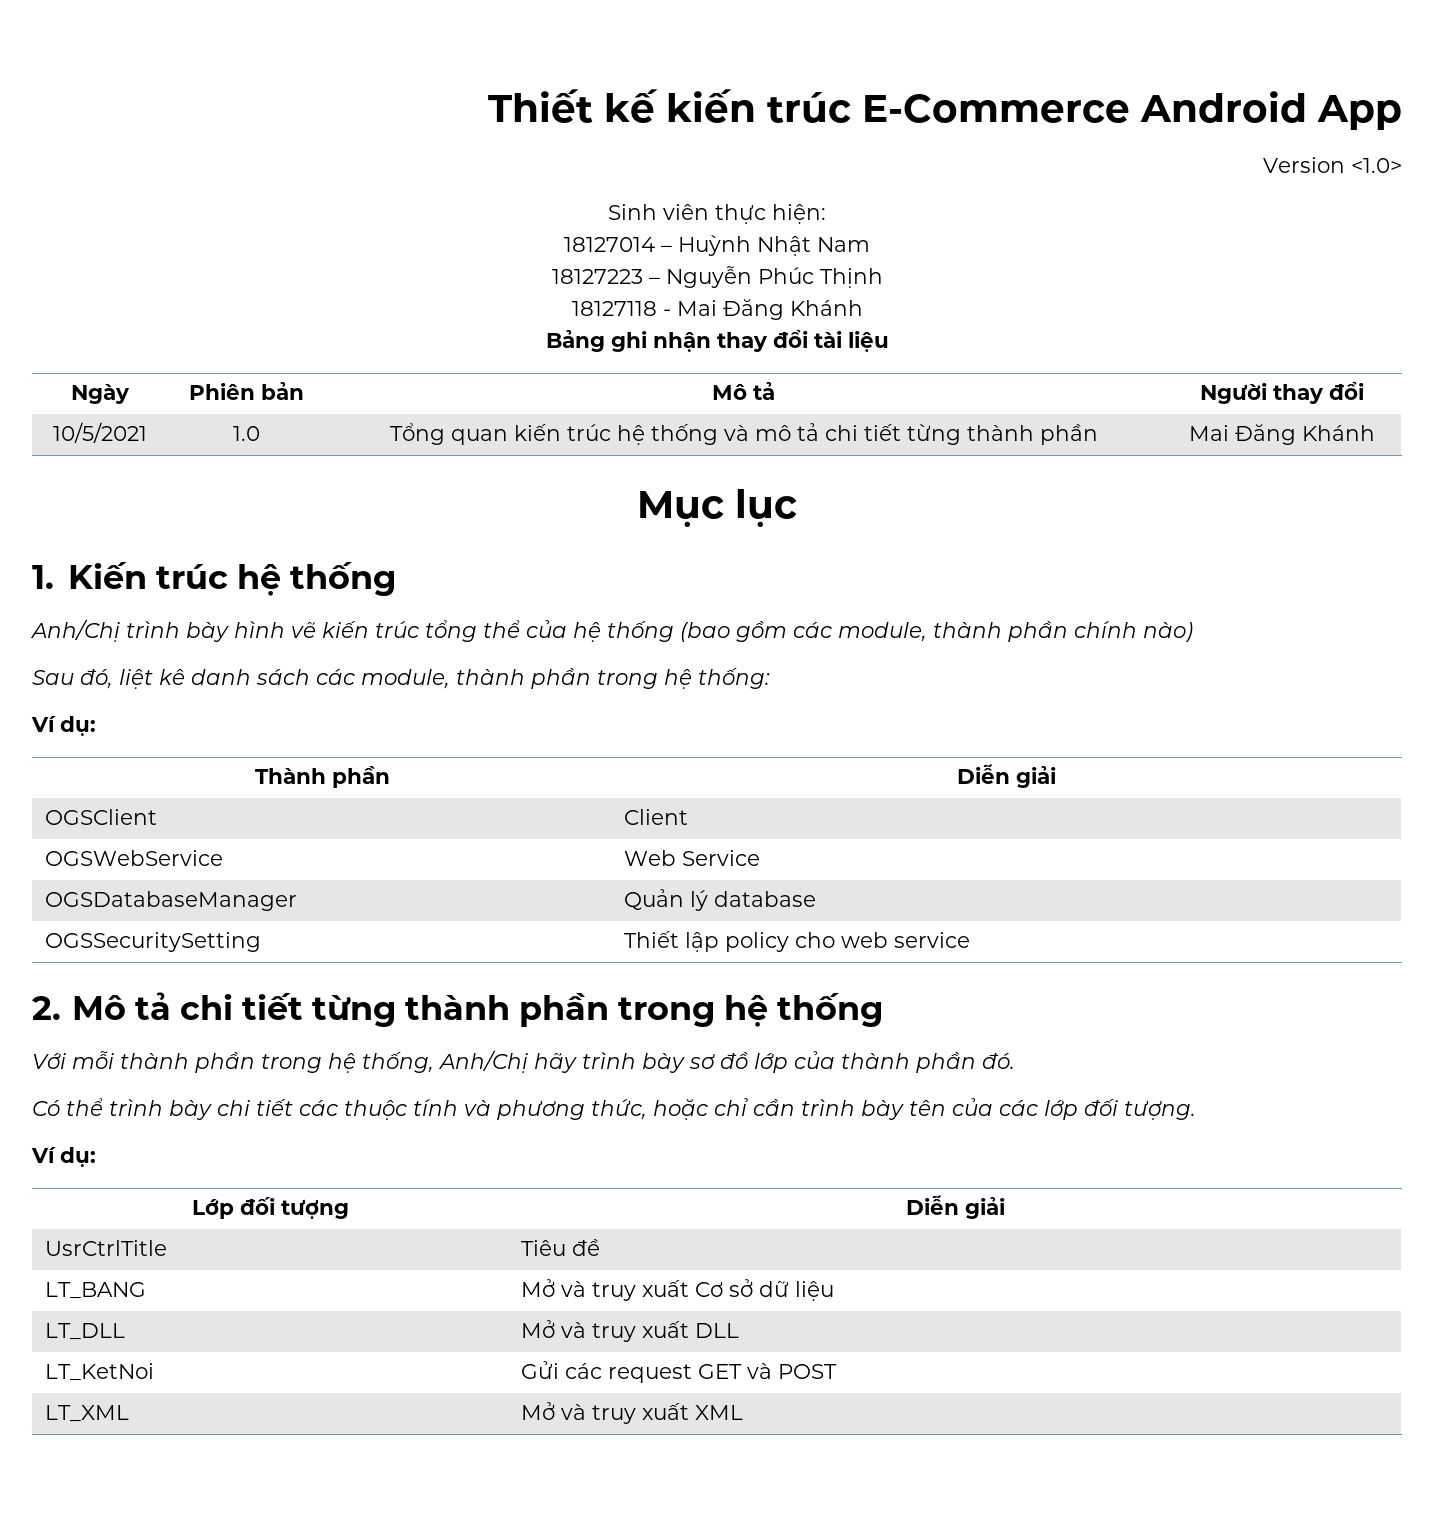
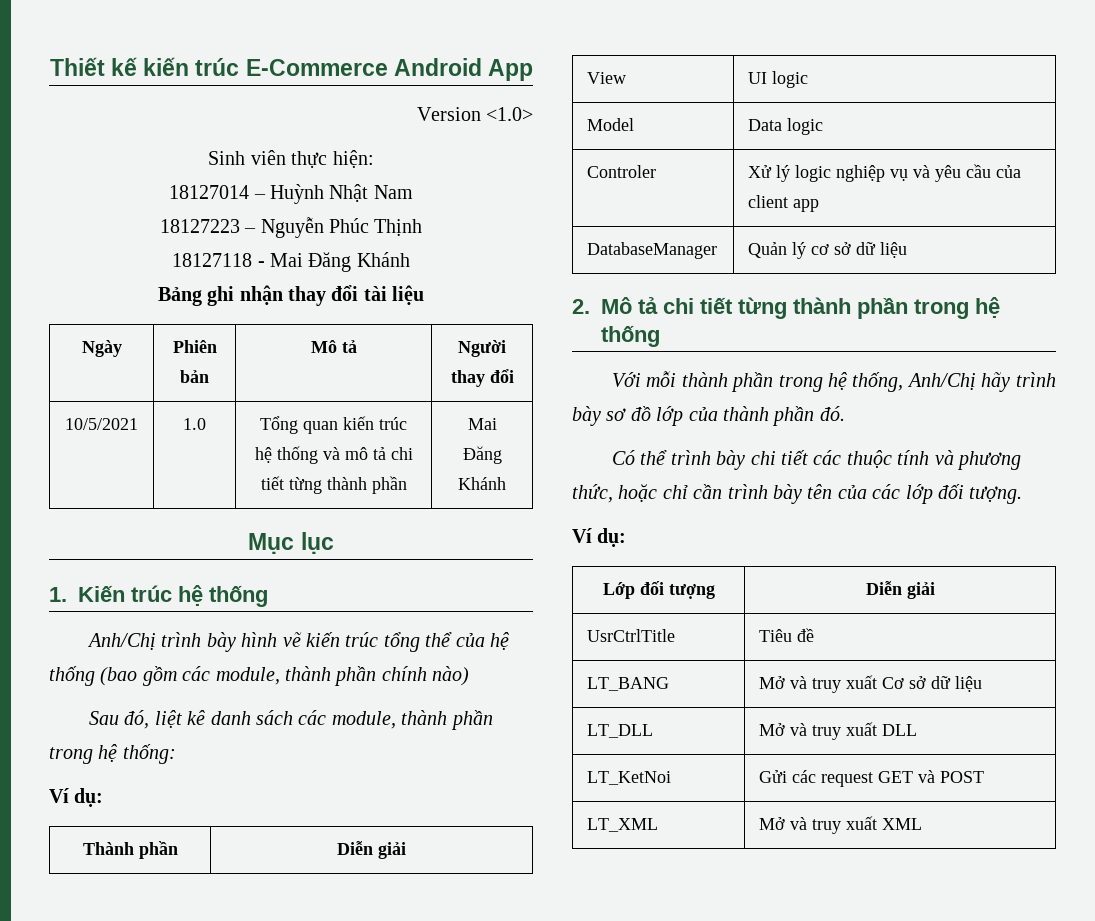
- OGSClient | Client
- OGSWebService | Web Service
- OGSDatabaseManager | Quản lý database
- OGSSecuritySetting | Thiết lập policy cho web service
+ View | UI logic
+ Model | Data logic
+ Controler | Xử lý logic nghiệp vụ và yêu cầu của client app
+ DatabaseManager | Quản lý cơ sở dữ liệu

